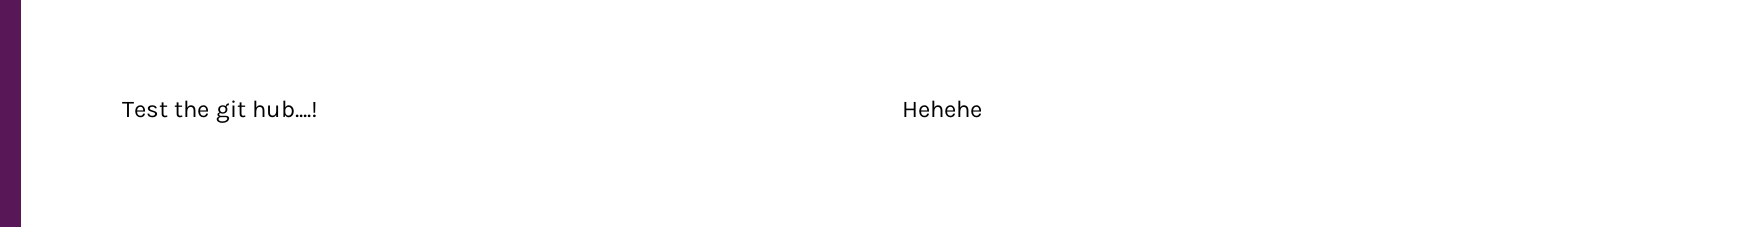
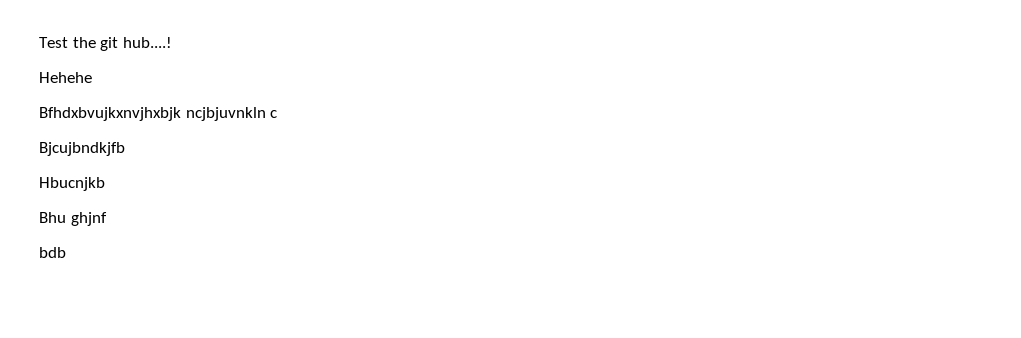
+ Bfhdxbvujkxnvjhxbjk ncjbjuvnkln c
+ Bjcujbndkjfb
+ Hbucnjkb
+ Bhu ghjnf
+ bdb

